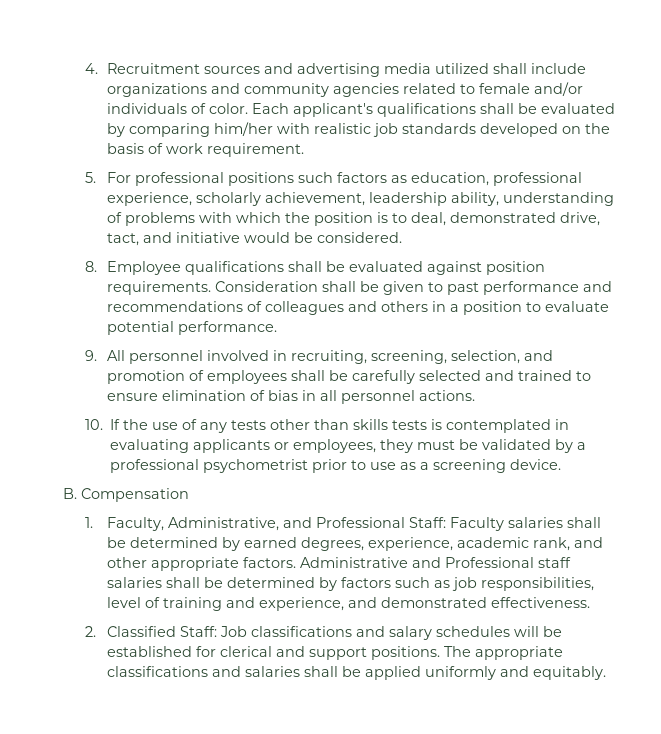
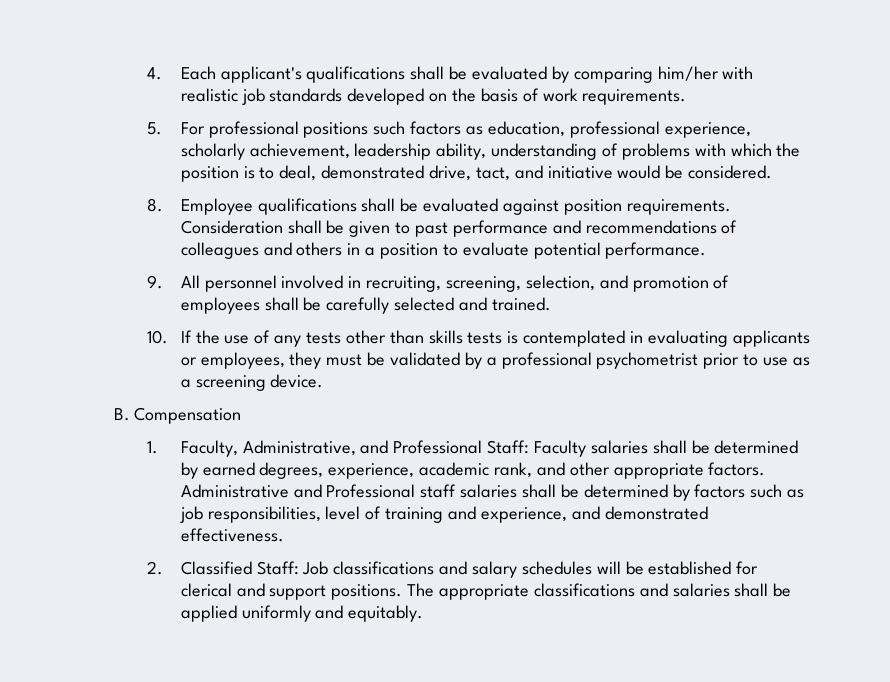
- 4. Recruitment sources and advertising media utilized shall include organizations and community agencies related to female and/or individuals of color. Each applicant's qualifications shall be evaluated by comparing him/her with realistic job standards developed on the basis of work requirement.
+ 4. Each applicant's qualifications shall be evaluated by comparing him/her with realistic job standards developed on the basis of work requirements.
- 9. All personnel involved in recruiting, screening, selection, and promotion of employees shall be carefully selected and trained to ensure elimination of bias in all personnel actions.
+ 9. All personnel involved in recruiting, screening, selection, and promotion of employees shall be carefully selected and trained.

